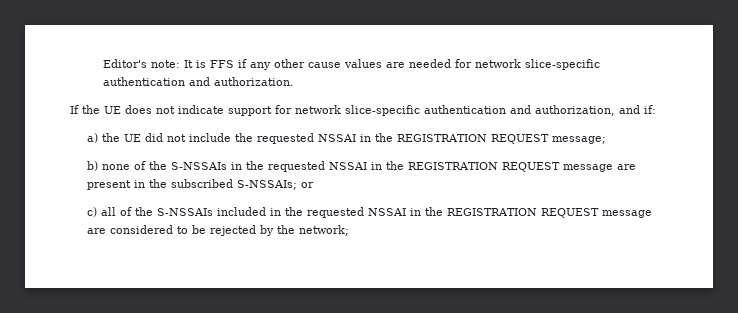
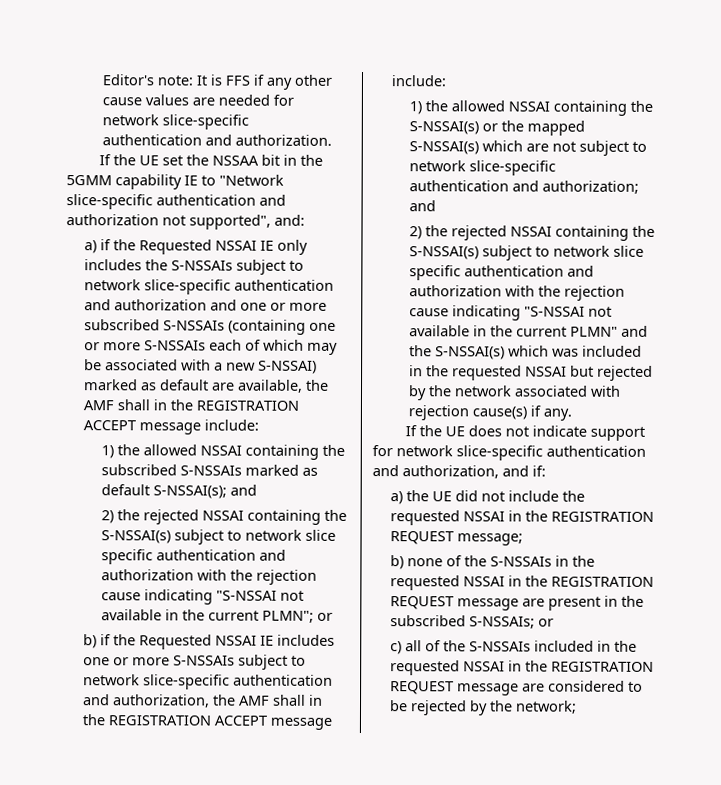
+ If the UE set the NSSAA bit in the 5GMM capability IE to "Network slice-specific authentication and authorization not supported", and:
+ a) if the Requested NSSAI IE only includes the S-NSSAIs subject to network slice-specific authentication and authorization and one or more subscribed S-NSSAIs (containing one or more S-NSSAIs each of which may be associated with a new S-NSSAI) marked as default are available, the AMF shall in the REGISTRATION ACCEPT message include:
+ 1) the allowed NSSAI containing the subscribed S-NSSAIs marked as default S-NSSAI(s); and
+ 2) the rejected NSSAI containing the S-NSSAI(s) subject to network slice specific authentication and authorization with the rejection cause indicating "S-NSSAI not available in the current PLMN"; or
+ b) if the Requested NSSAI IE includes one or more S-NSSAIs subject to network slice-specific authentication and authorization, the AMF shall in the REGISTRATION ACCEPT message include:
+ 1) the allowed NSSAI containing the S-NSSAI(s) or the mapped S-NSSAI(s) which are not subject to network slice-specific authentication and authorization; and
+ 2) the rejected NSSAI containing the S-NSSAI(s) subject to network slice specific authentication and authorization with the rejection cause indicating "S-NSSAI not available in the current PLMN" and the S-NSSAI(s) which was included in the requested NSSAI but rejected by the network associated with rejection cause(s) if any.

